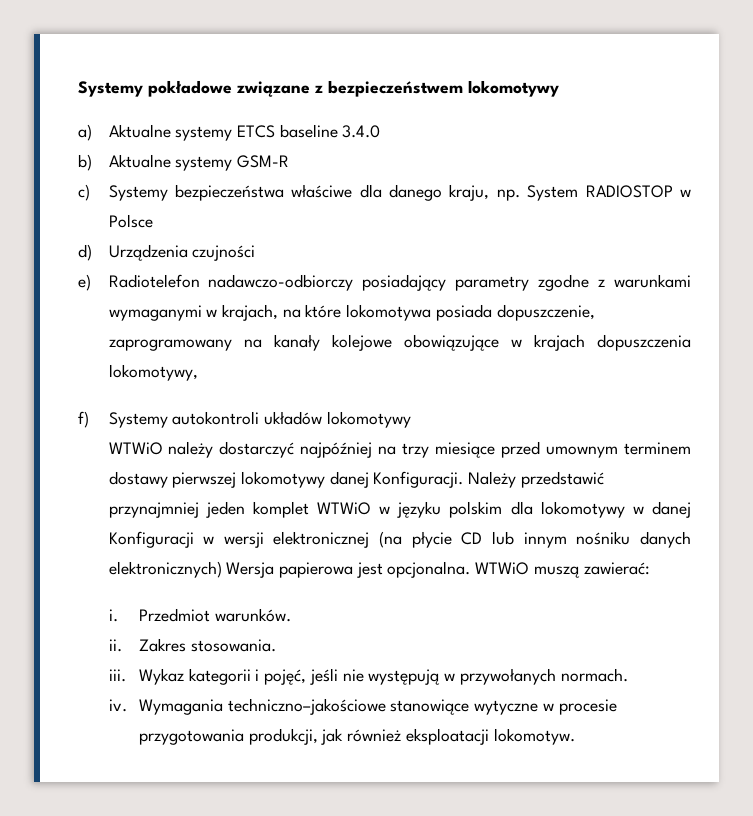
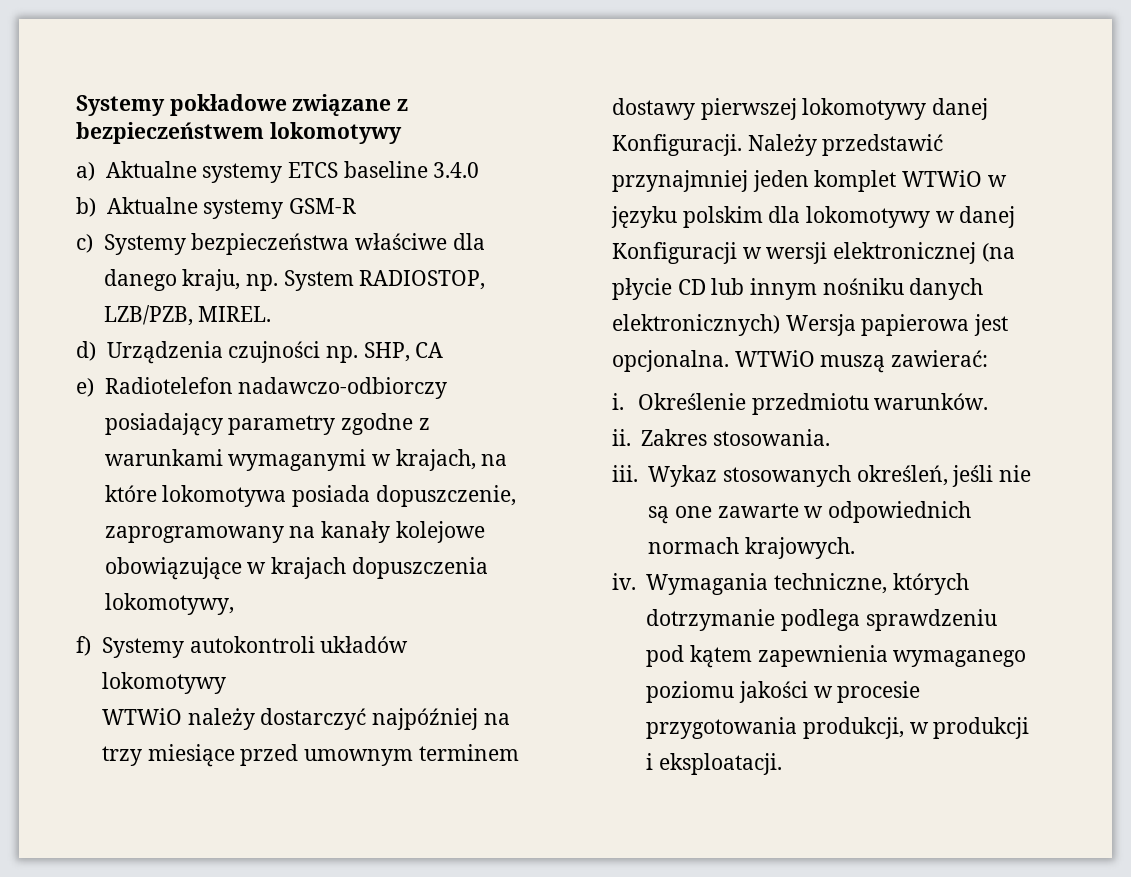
- c) Systemy bezpieczeństwa właściwe dla danego kraju, np. System RADIOSTOP w Polsce
+ c) Systemy bezpieczeństwa właściwe dla danego kraju, np. System RADIOSTOP, LZB/PZB, MIREL.
- d) Urządzenia czujności
+ d) Urządzenia czujności np. SHP, CA
- Przedmiot warunków.
+ Określenie przedmiotu warunków.
- Wykaz kategorii i pojęć, jeśli nie występują w przywołanych normach.
- iv. Wymagania techniczno–jakościowe stanowiące wytyczne w procesie przygotowania produkcji, jak również eksploatacji lokomotyw.
+ Wykaz stosowanych określeń, jeśli nie są one zawarte w odpowiednich normach krajowych.
+ iv. Wymagania techniczne, których dotrzymanie podlega sprawdzeniu pod kątem zapewnienia wymaganego poziomu jakości w procesie przygotowania produkcji, w produkcji i eksploatacji.

